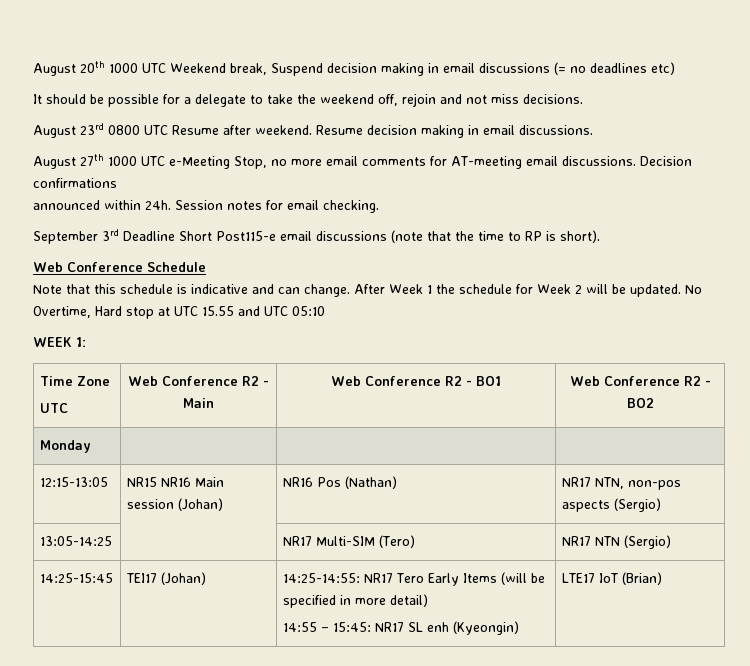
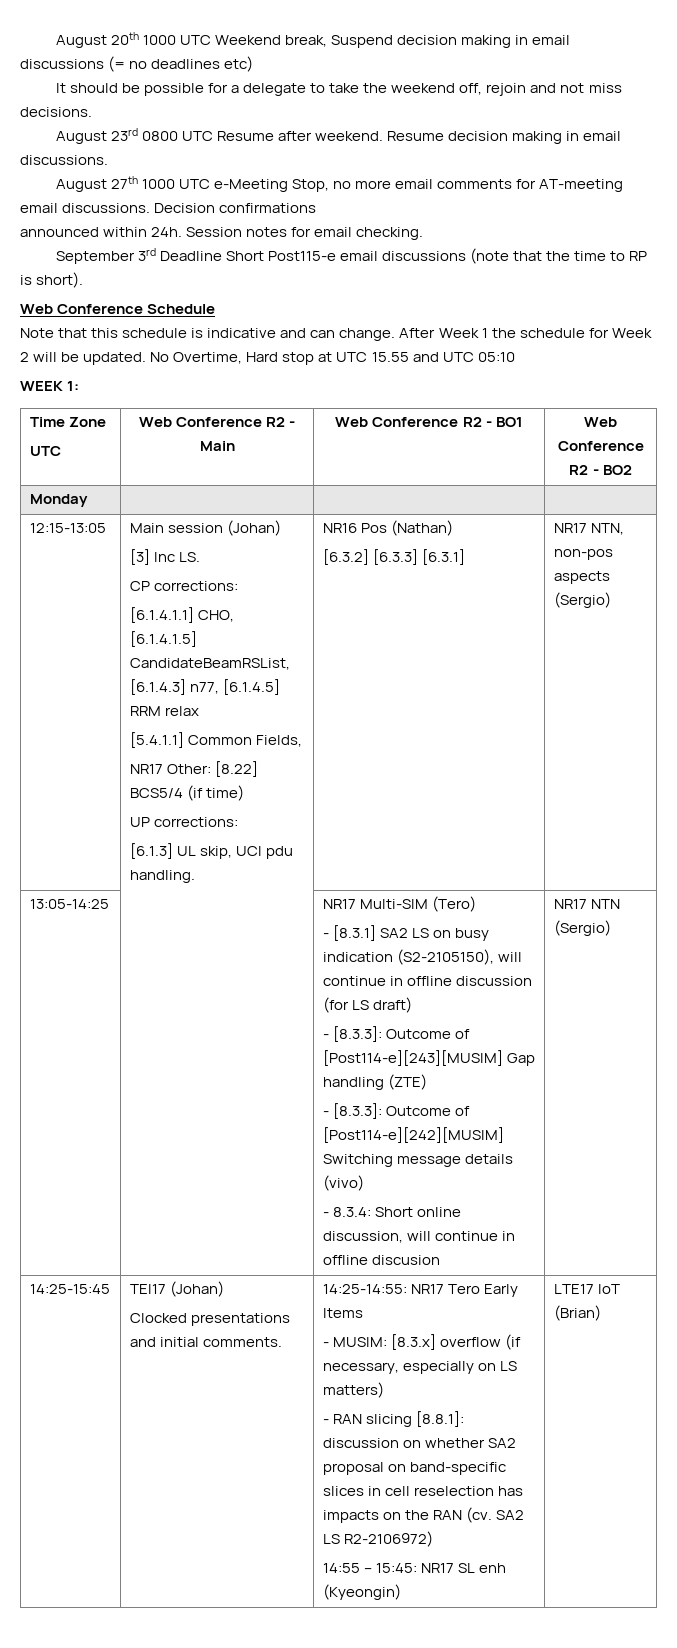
- NR15 NR16 Main session (Johan)
+ Main session (Johan)
+ [3] Inc LS.
+ CP corrections:
+ [6.1.4.1.1] CHO, [6.1.4.1.5] CandidateBeamRSList, [6.1.4.3] n77, [6.1.4.5] RRM relax
+ [5.4.1.1] Common Fields,
+ NR17 Other: [8.22] BCS5/4 (if time)
+ UP corrections:
+ [6.1.3] UL skip, UCI pdu handling.
+ [6.3.2] [6.3.3] [6.3.1]
+ - [8.3.1] SA2 LS on busy indication (S2-2105150), will continue in offline discussion (for LS draft)
+ - [8.3.3]: Outcome of [Post114-e][243][MUSIM] Gap handling (ZTE)
+ - [8.3.3]: Outcome of [Post114-e][242][MUSIM] Switching message details (vivo)
+ - 8.3.4: Short online discussion, will continue in offline discusion
+ Clocked presentations and initial comments.
- 14:25-14:55: NR17 Tero Early Items (will be specified in more detail)
+ 14:25-14:55: NR17 Tero Early Items
+ - MUSIM: [8.3.x] overflow (if necessary, especially on LS matters)
+ - RAN slicing [8.8.1]: discussion on whether SA2 proposal on band-specific slices in cell reselection has impacts on the RAN (cv. SA2 LS R2-2106972)

